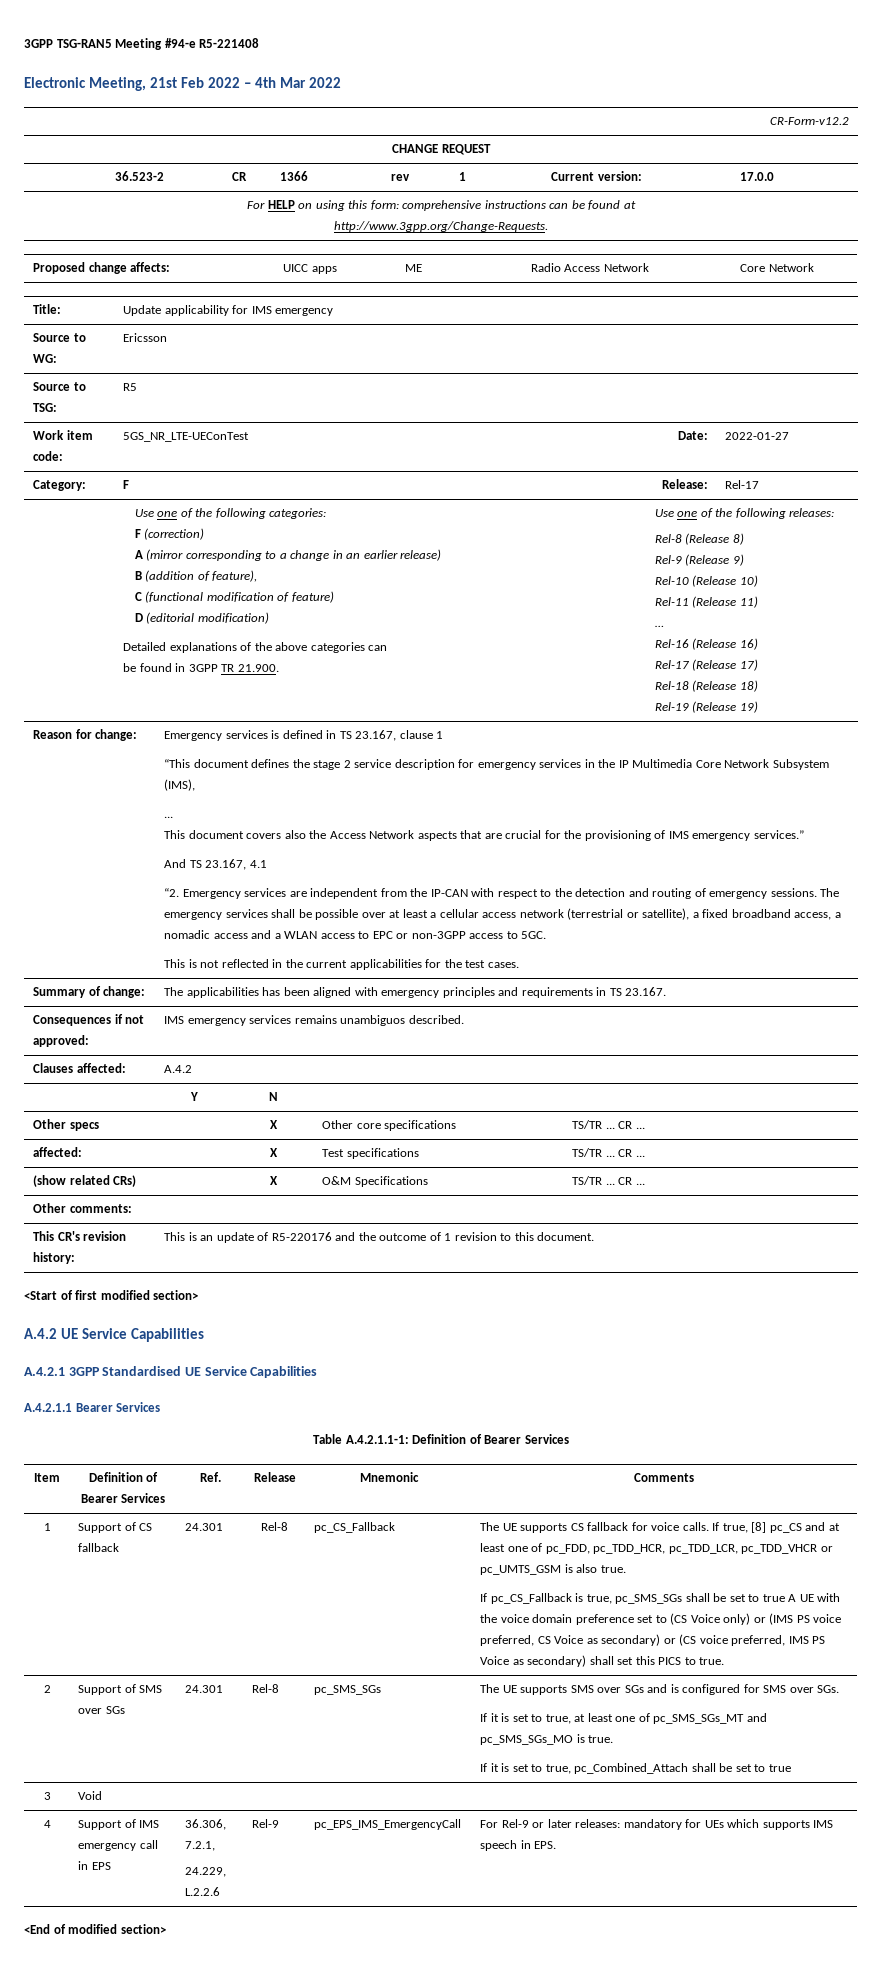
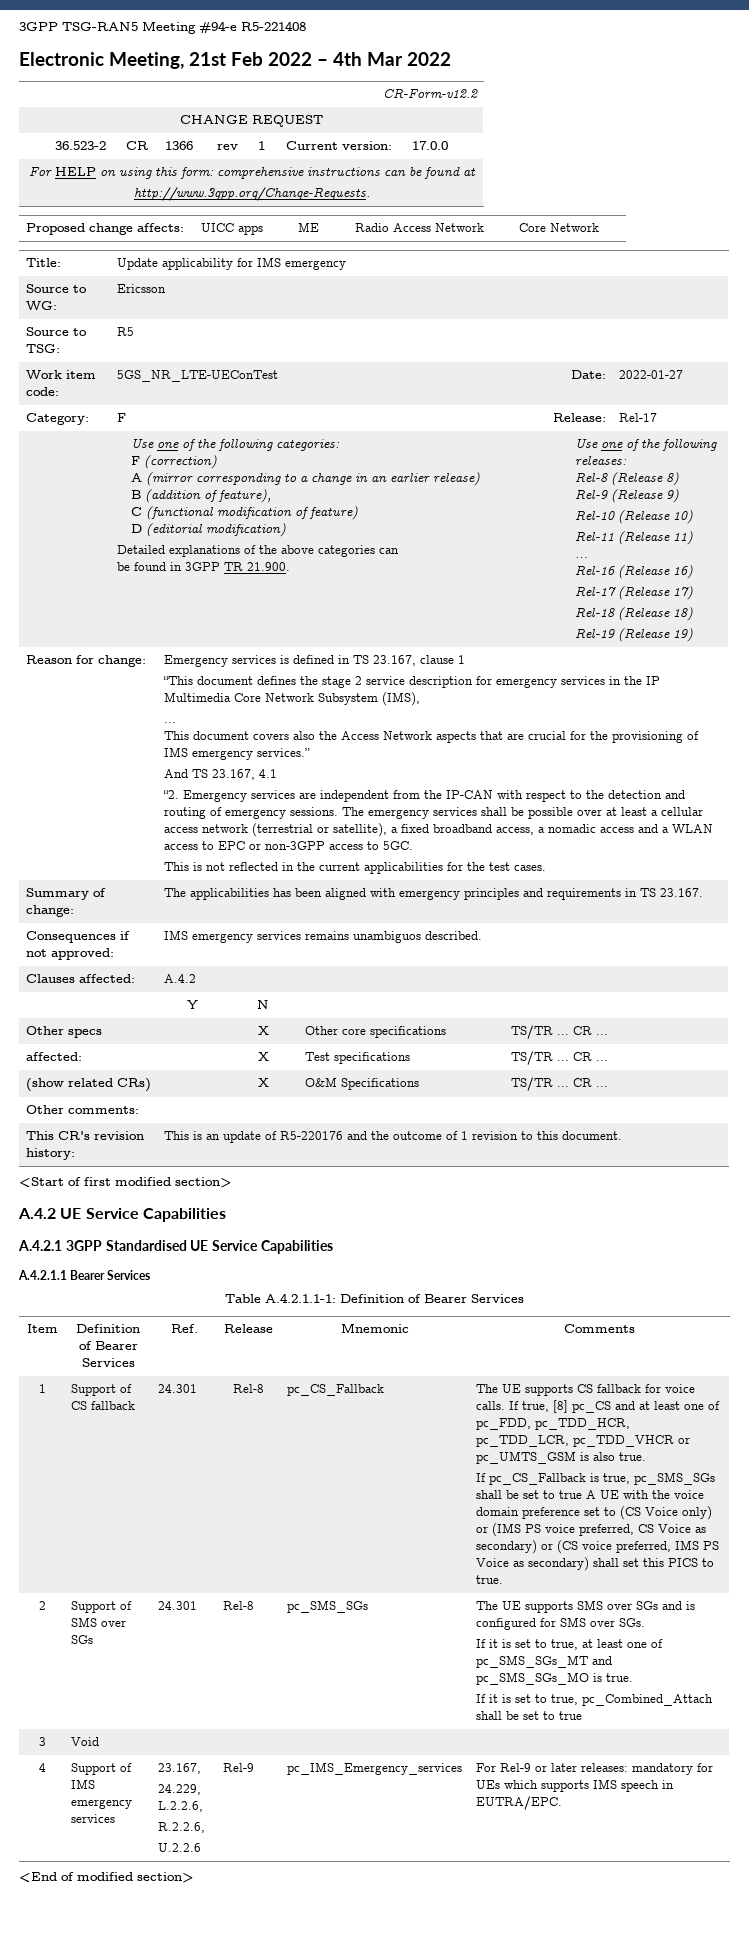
- 4 | Support of IMS emergency call in EPS | 36.306, 7.2.1,
- 24.229, L.2.2.6 | Rel-9 | pc_EPS_IMS_EmergencyCall | For Rel-9 or later releases: mandatory for UEs which supports IMS speech in EPS.
+ 4 | Support of IMS emergency services | 23.167,
+ 24.229, L.2.2.6,
+ R.2.2.6,
+ U.2.2.6 | Rel-9 | pc_IMS_Emergency_services | For Rel-9 or later releases: mandatory for UEs which supports IMS speech in EUTRA/EPC.

